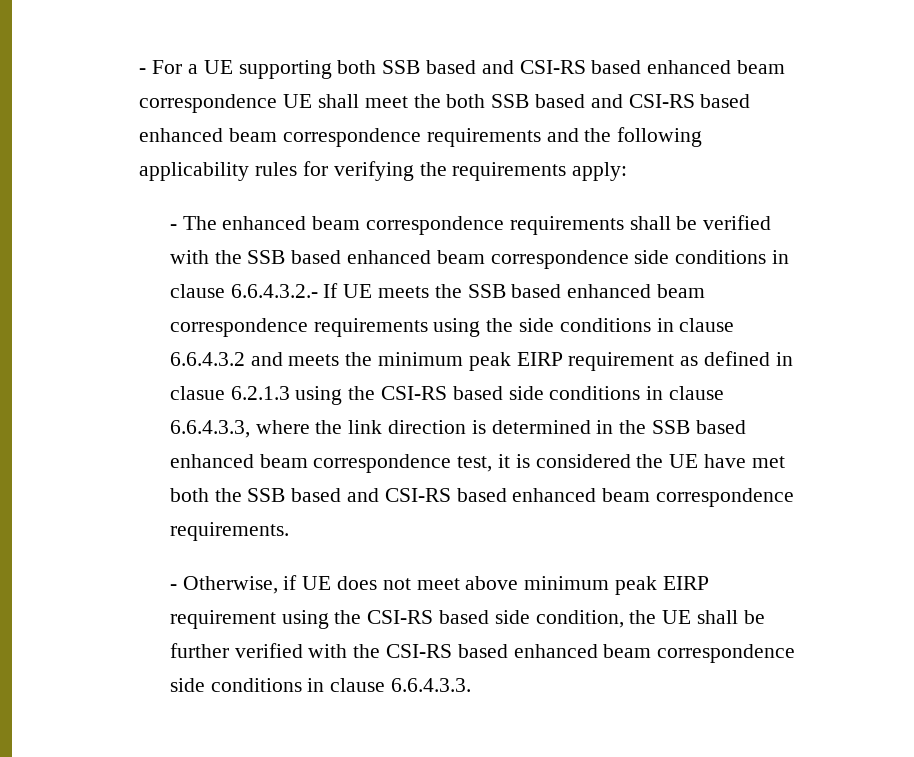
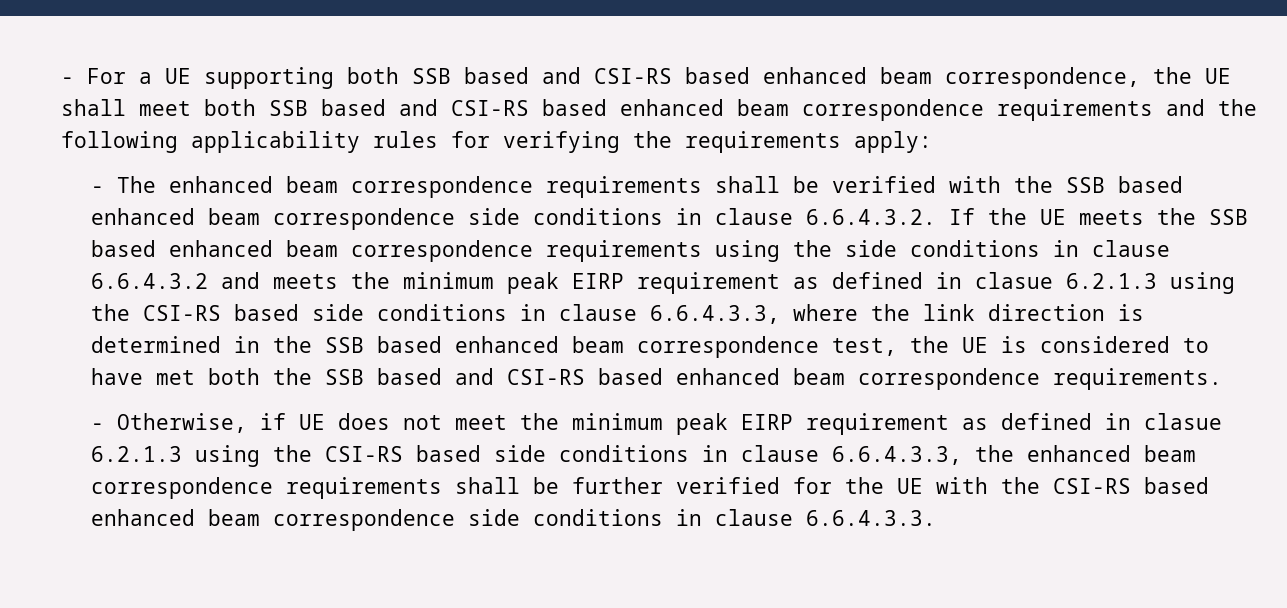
- - For a UE supporting both SSB based and CSI-RS based enhanced beam correspondence UE shall meet the both SSB based and CSI-RS based enhanced beam correspondence requirements and the following applicability rules for verifying the requirements apply:
+ - For a UE supporting both SSB based and CSI-RS based enhanced beam correspondence, the UE shall meet both SSB based and CSI-RS based enhanced beam correspondence requirements and the following applicability rules for verifying the requirements apply:
- - The enhanced beam correspondence requirements shall be verified with the SSB based enhanced beam correspondence side conditions in clause 6.6.4.3.2.- If UE meets the SSB based enhanced beam correspondence requirements using the side conditions in clause 6.6.4.3.2 and meets the minimum peak EIRP requirement as defined in clasue 6.2.1.3 using the CSI-RS based side conditions in clause 6.6.4.3.3, where the link direction is determined in the SSB based enhanced beam correspondence test, it is considered the UE have met both the SSB based and CSI-RS based enhanced beam correspondence requirements.
+ - The enhanced beam correspondence requirements shall be verified with the SSB based enhanced beam correspondence side conditions in clause 6.6.4.3.2. If the UE meets the SSB based enhanced beam correspondence requirements using the side conditions in clause 6.6.4.3.2 and meets the minimum peak EIRP requirement as defined in clasue 6.2.1.3 using the CSI-RS based side conditions in clause 6.6.4.3.3, where the link direction is determined in the SSB based enhanced beam correspondence test, the UE is considered to have met both the SSB based and CSI-RS based enhanced beam correspondence requirements.
- - Otherwise, if UE does not meet above minimum peak EIRP requirement using the CSI-RS based side condition, the UE shall be further verified with the CSI-RS based enhanced beam correspondence side conditions in clause 6.6.4.3.3.
+ - Otherwise, if UE does not meet the minimum peak EIRP requirement as defined in clasue 6.2.1.3 using the CSI-RS based side conditions in clause 6.6.4.3.3, the enhanced beam correspondence requirements shall be further verified for the UE with the CSI-RS based enhanced beam correspondence side conditions in clause 6.6.4.3.3.

